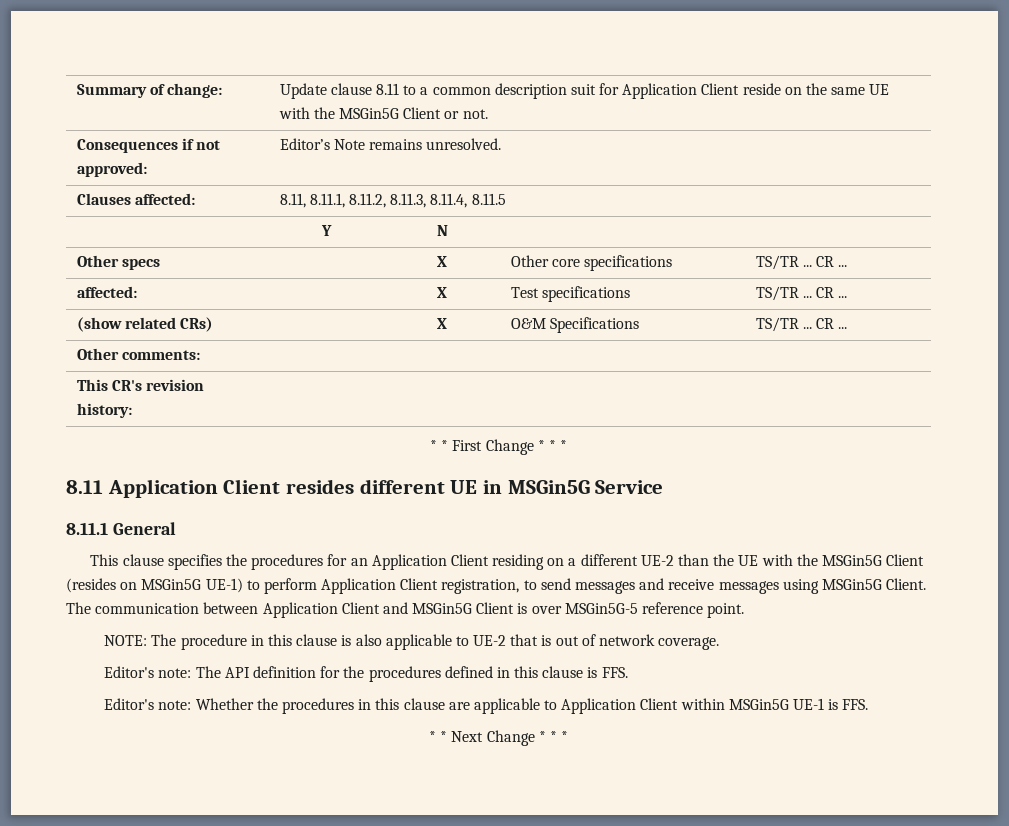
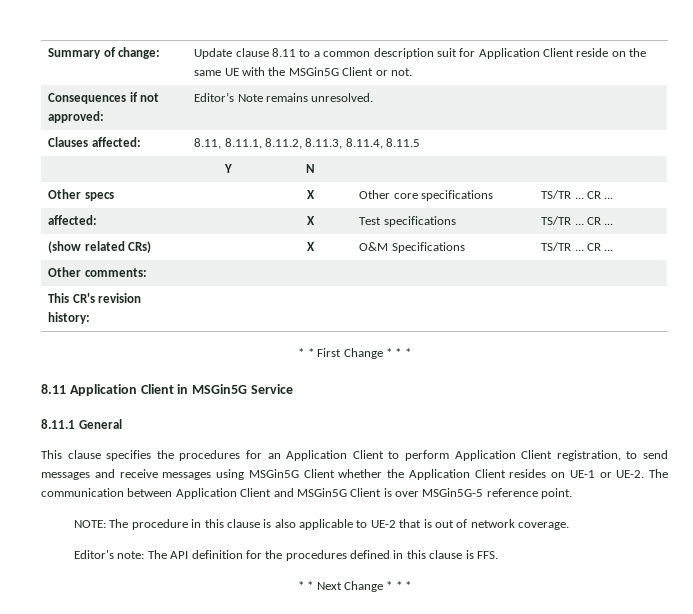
- 8.11 Application Client resides different UE in MSGin5G Service
+ 8.11 Application Client in MSGin5G Service
- This clause specifies the procedures for an Application Client residing on a different UE-2 than the UE with the MSGin5G Client (resides on MSGin5G UE-1) to perform Application Client registration, to send messages and receive messages using MSGin5G Client.
+ This clause specifies the procedures for an Application Client to perform Application Client registration, to send messages and receive messages using MSGin5G Client whether the Application Client resides on UE-1 or UE-2.
- Editor's note: Whether the procedures in this clause are applicable to Application Client within MSGin5G UE-1 is FFS.

